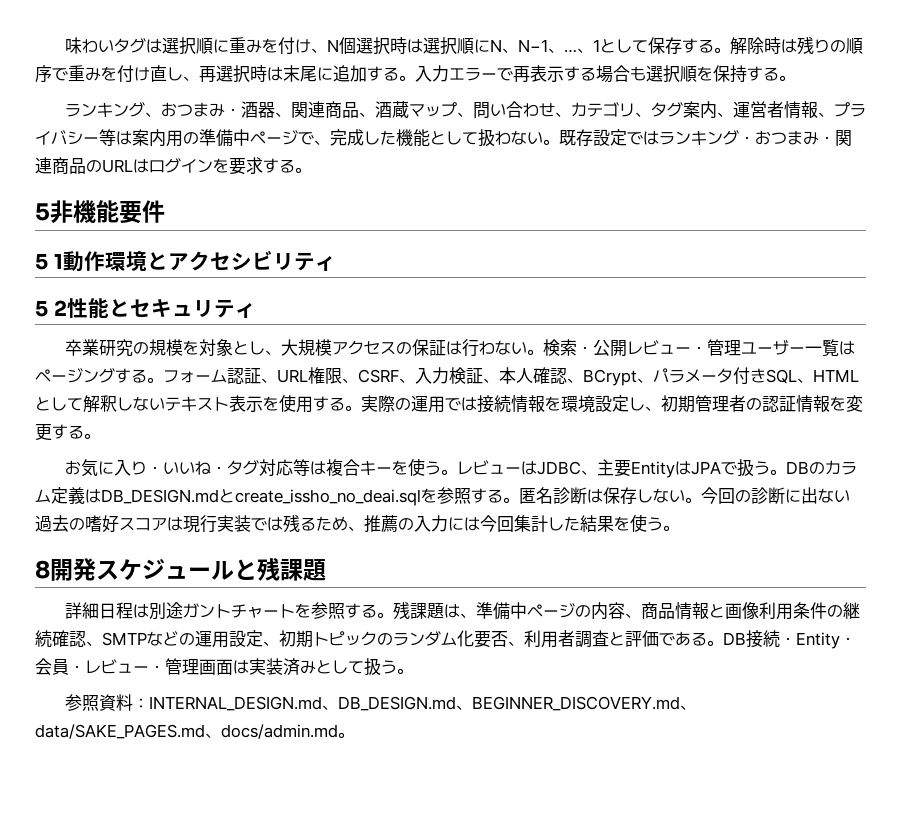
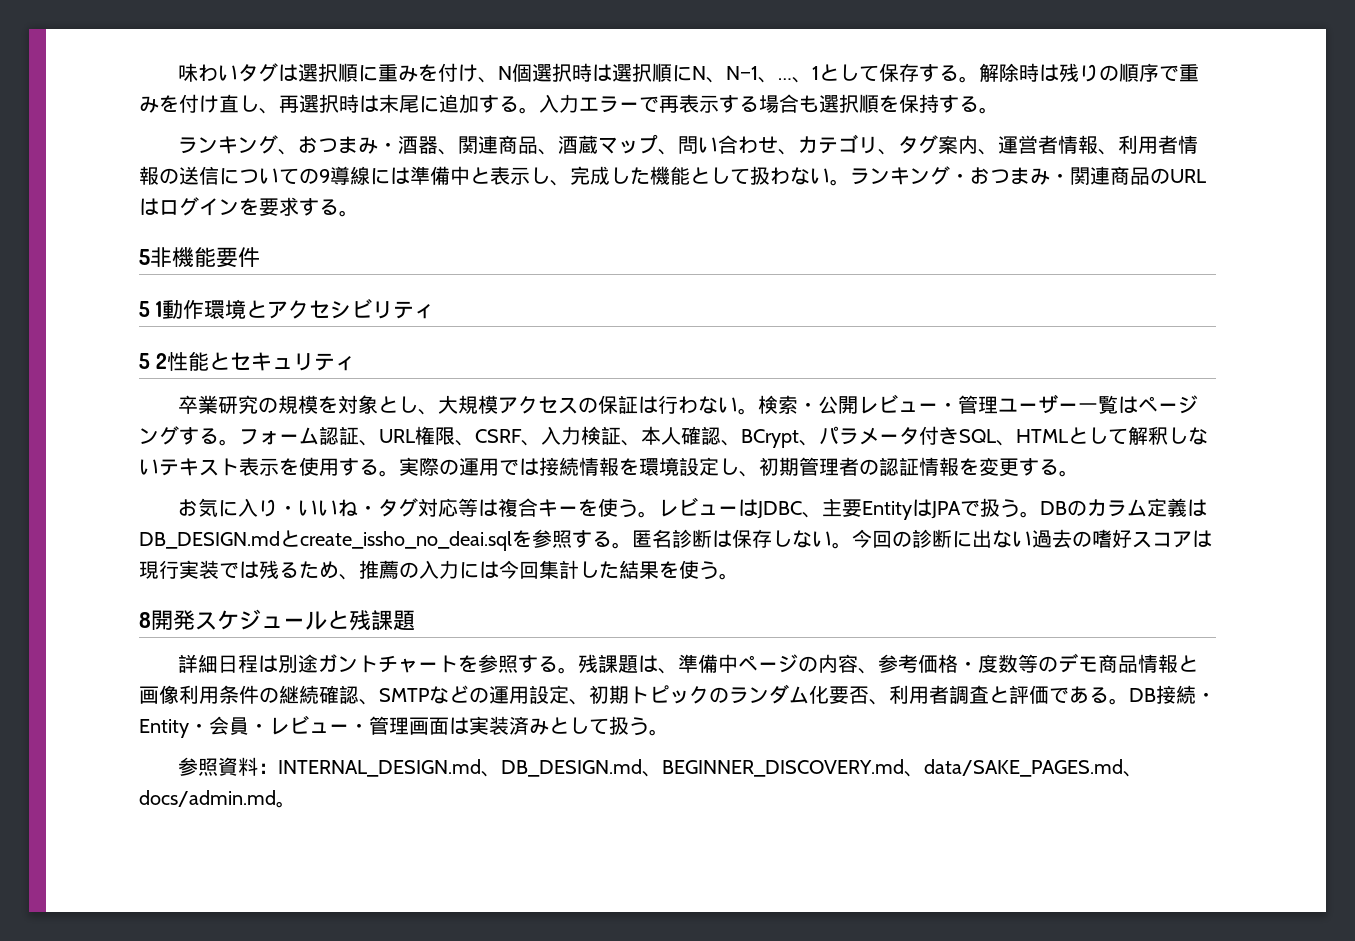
- ランキング、おつまみ・酒器、関連商品、酒蔵マップ、問い合わせ、カテゴリ、タグ案内、運営者情報、プライバシー等は案内用の準備中ページで、完成した機能として扱わない。
+ ランキング、おつまみ・酒器、関連商品、酒蔵マップ、問い合わせ、カテゴリ、タグ案内、運営者情報、利用者情報の送信についての9導線には準備中と表示し、完成した機能として扱わない。
- 既存設定ではランキング・おつまみ・関連商品のURLはログインを要求する。
+ ランキング・おつまみ・関連商品のURLはログインを要求する。
- 残課題は、準備中ページの内容、商品情報と画像利用条件の継続確認、SMTPなどの運用設定、初期トピックのランダム化要否、利用者調査と評価である。
+ 残課題は、準備中ページの内容、参考価格・度数等のデモ商品情報と画像利用条件の継続確認、SMTPなどの運用設定、初期トピックのランダム化要否、利用者調査と評価である。

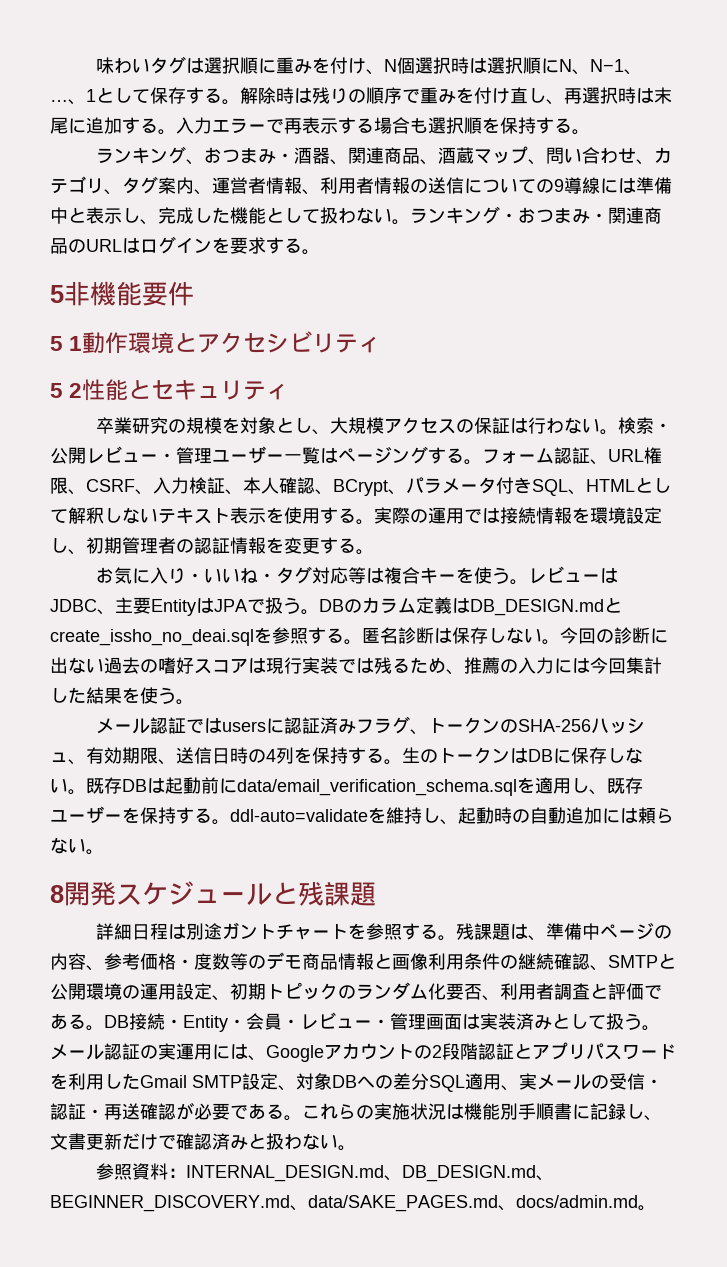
+ メール認証ではusersに認証済みフラグ、トークンのSHA-256ハッシュ、有効期限、送信日時の4列を保持する。生のトークンはDBに保存しない。既存DBは起動前にdata/email_verification_schema.sqlを適用し、既存ユーザーを保持する。ddl-auto=validateを維持し、起動時の自動追加には頼らない。
- 残課題は、準備中ページの内容、参考価格・度数等のデモ商品情報と画像利用条件の継続確認、SMTPなどの運用設定、初期トピックのランダム化要否、利用者調査と評価である。
+ 残課題は、準備中ページの内容、参考価格・度数等のデモ商品情報と画像利用条件の継続確認、SMTPと公開環境の運用設定、初期トピックのランダム化要否、利用者調査と評価である。
+ メール認証の実運用には、Googleアカウントの2段階認証とアプリパスワードを利用したGmail SMTP設定、対象DBへの差分SQL適用、実メールの受信・認証・再送確認が必要である。これらの実施状況は機能別手順書に記録し、文書更新だけで確認済みと扱わない。

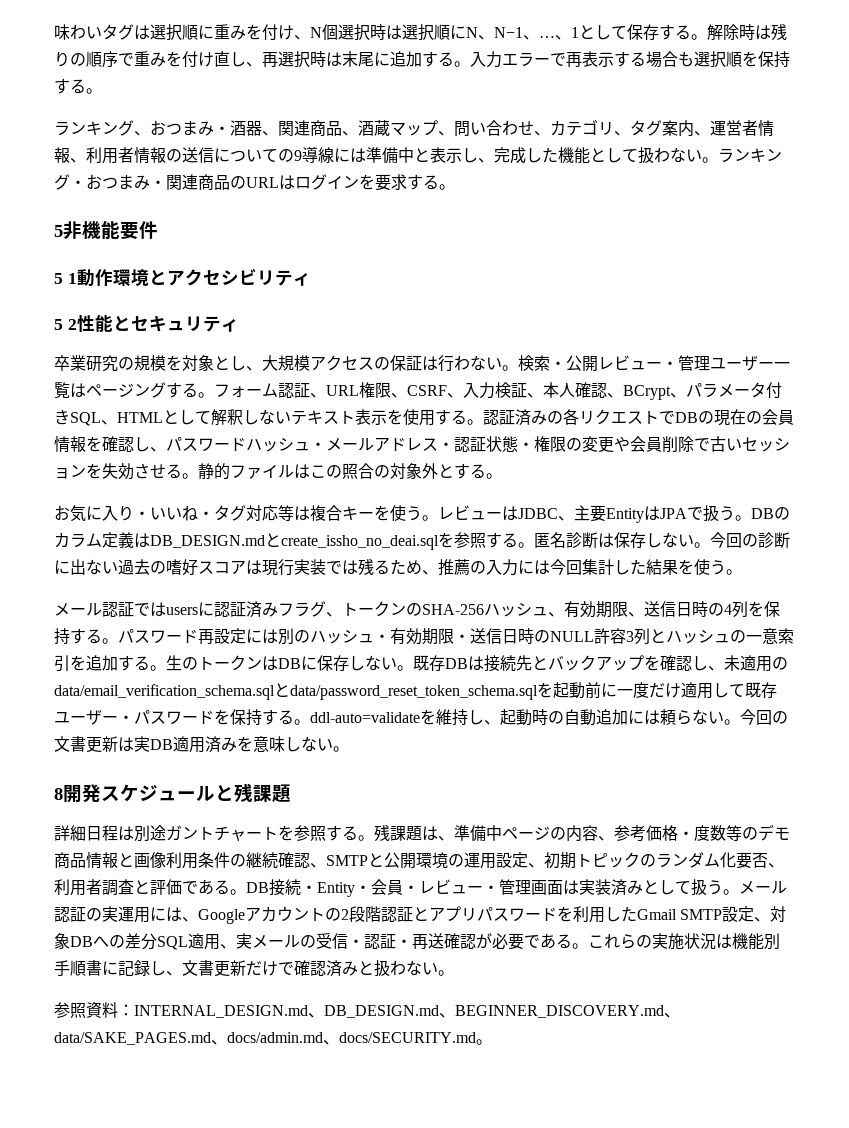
- 実際の運用では接続情報を環境設定し、初期管理者の認証情報を変更する。
+ 認証済みの各リクエストでDBの現在の会員情報を確認し、パスワードハッシュ・メールアドレス・認証状態・権限の変更や会員削除で古いセッションを失効させる。静的ファイルはこの照合の対象外とする。
+ パスワード再設定には別のハッシュ・有効期限・送信日時のNULL許容3列とハッシュの一意索引を追加する。
- 既存DBは起動前にdata/email_verification_schema.sqlを適用し、既存ユーザーを保持する。ddl-auto=validateを維持し、起動時の自動追加には頼らない。
+ 既存DBは接続先とバックアップを確認し、未適用のdata/email_verification_schema.sqlとdata/password_reset_token_schema.sqlを起動前に一度だけ適用して既存ユーザー・パスワードを保持する。ddl-auto=validateを維持し、起動時の自動追加には頼らない。今回の文書更新は実DB適用済みを意味しない。
- 参照資料：INTERNAL_DESIGN.md、DB_DESIGN.md、BEGINNER_DISCOVERY.md、data/SAKE_PAGES.md、docs/admin.md。
+ 参照資料：INTERNAL_DESIGN.md、DB_DESIGN.md、BEGINNER_DISCOVERY.md、data/SAKE_PAGES.md、docs/admin.md、docs/SECURITY.md。

